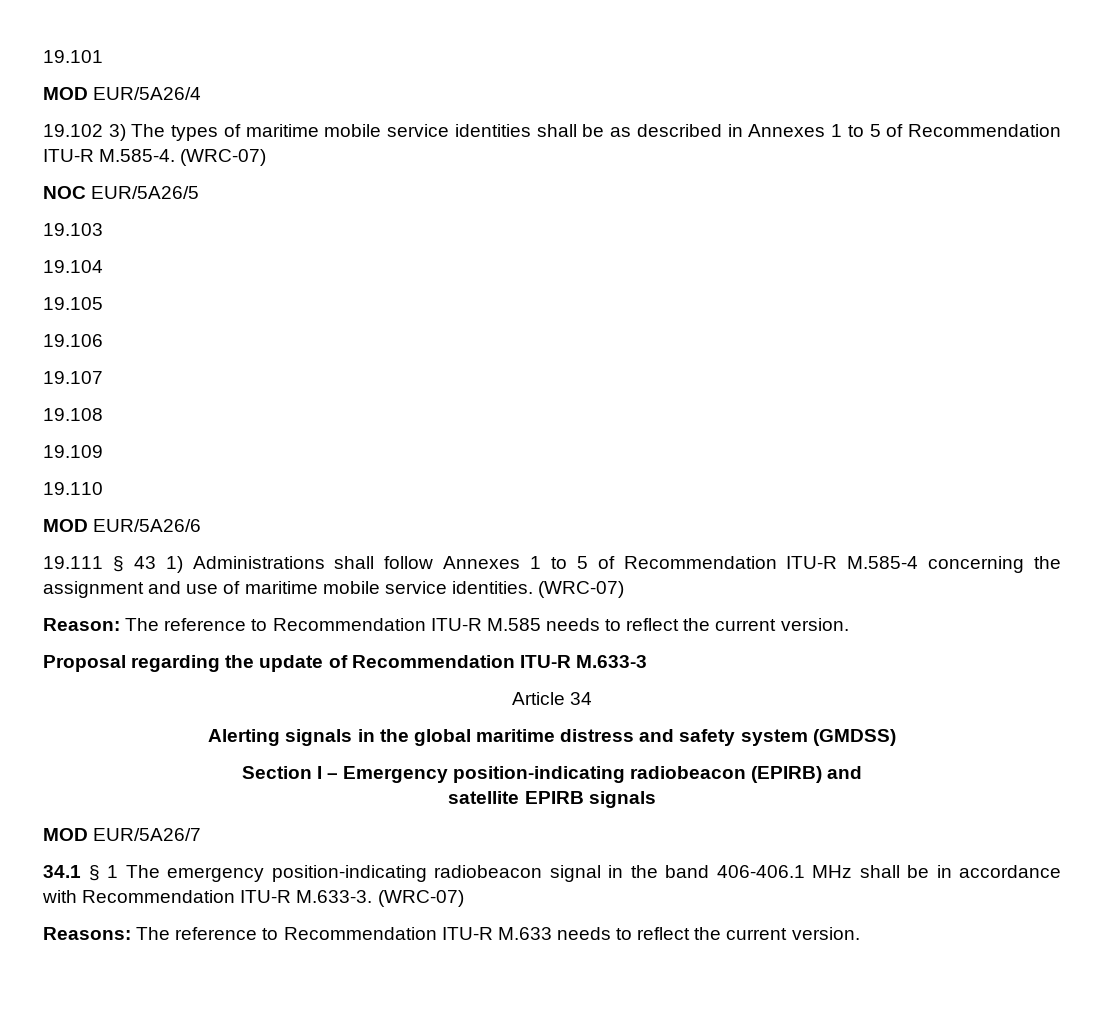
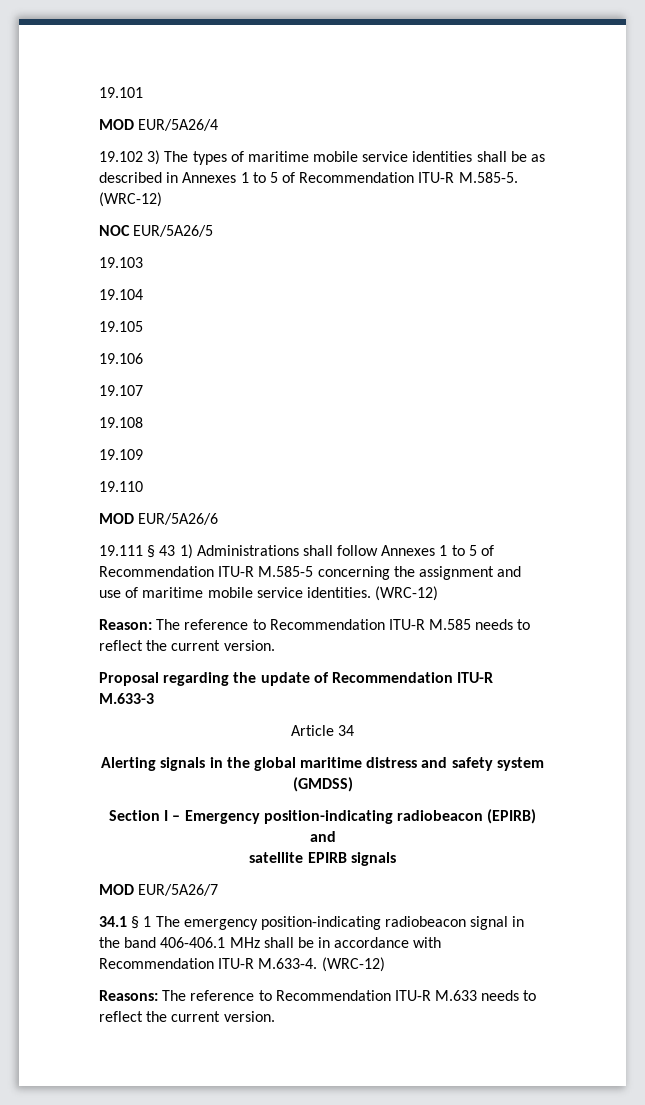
- 19.102 3) The types of maritime mobile service identities shall be as described in Annexes 1 to 5 of Recommendation ITU-R M.585-4. (WRC-07)
+ 19.102 3) The types of maritime mobile service identities shall be as described in Annexes 1 to 5 of Recommendation ITU-R M.585-5. (WRC-12)
- 19.111 § 43 1) Administrations shall follow Annexes 1 to 5 of Recommendation ITU-R M.585-4 concerning the assignment and use of maritime mobile service identities. (WRC-07)
+ 19.111 § 43 1) Administrations shall follow Annexes 1 to 5 of Recommendation ITU-R M.585-5 concerning the assignment and use of maritime mobile service identities. (WRC-12)
- 34.1 § 1 The emergency position-indicating radiobeacon signal in the band 406-406.1 MHz shall be in accordance with Recommendation ITU-R M.633-3. (WRC-07)
+ 34.1 § 1 The emergency position-indicating radiobeacon signal in the band 406-406.1 MHz shall be in accordance with Recommendation ITU-R M.633-4. (WRC-12)

